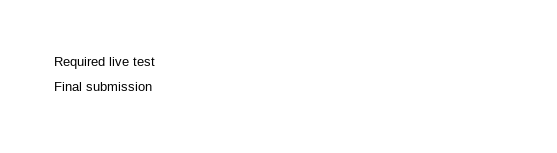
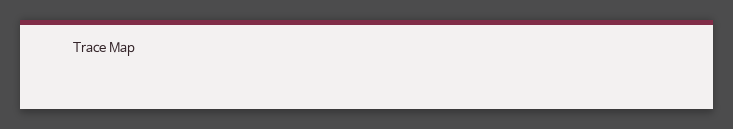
- Required live test
- Final submission
+ Trace Map

